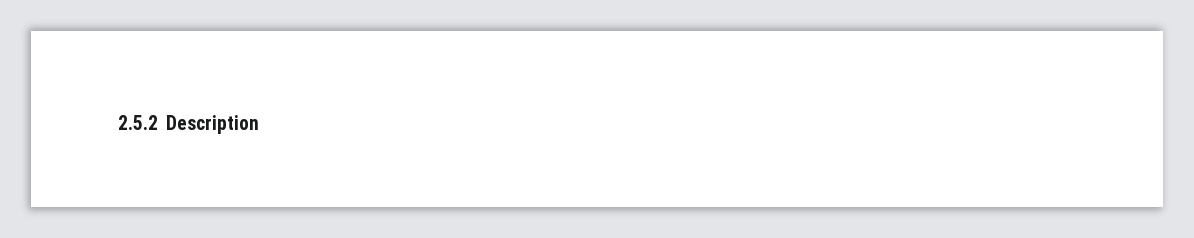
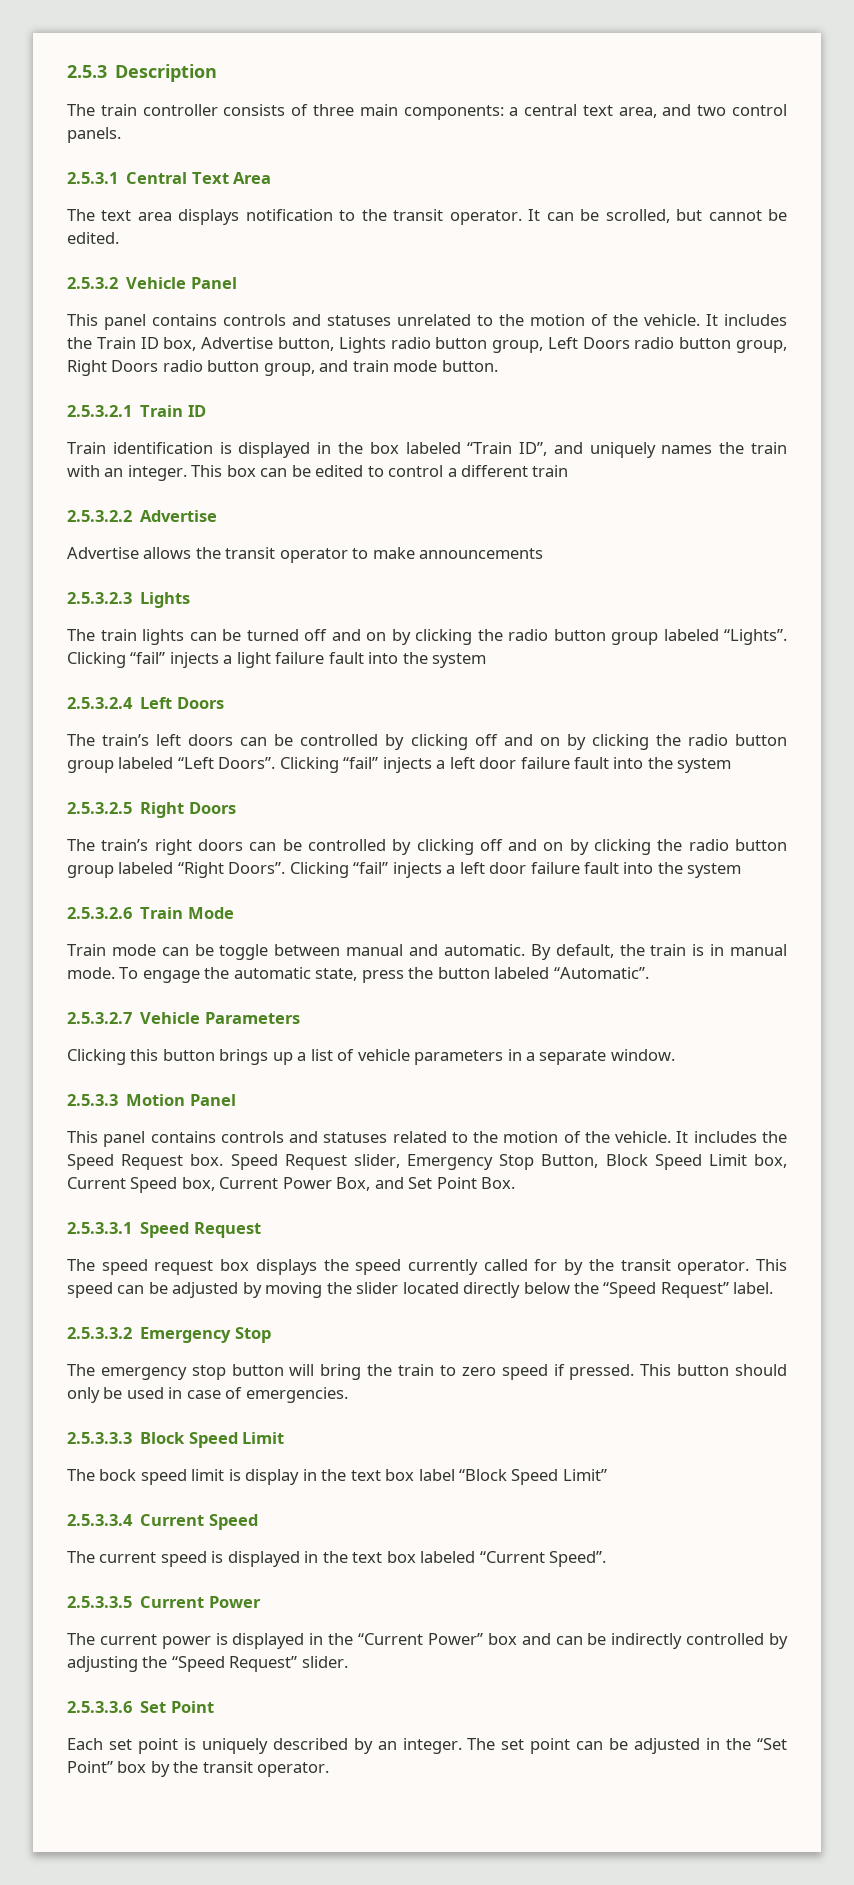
- 2.5.2 Description
+ 2.5.3 Description
+ The train controller consists of three main components: a central text area, and two control panels.
+ 2.5.3.1 Central Text Area
+ The text area displays notification to the transit operator. It can be scrolled, but cannot be edited.
+ 2.5.3.2 Vehicle Panel
+ This panel contains controls and statuses unrelated to the motion of the vehicle. It includes the Train ID box, Advertise button, Lights radio button group, Left Doors radio button group, Right Doors radio button group, and train mode button.
+ 2.5.3.2.1 Train ID
+ Train identification is displayed in the box labeled “Train ID”, and uniquely names the train with an integer. This box can be edited to control a different train
+ 2.5.3.2.2 Advertise
+ Advertise allows the transit operator to make announcements
+ 2.5.3.2.3 Lights
+ The train lights can be turned off and on by clicking the radio button group labeled “Lights”. Clicking “fail” injects a light failure fault into the system
+ 2.5.3.2.4 Left Doors
+ The train’s left doors can be controlled by clicking off and on by clicking the radio button group labeled “Left Doors”. Clicking “fail” injects a left door failure fault into the system
+ 2.5.3.2.5 Right Doors
+ The train’s right doors can be controlled by clicking off and on by clicking the radio button group labeled “Right Doors”. Clicking “fail” injects a left door failure fault into the system
+ 2.5.3.2.6 Train Mode
+ Train mode can be toggle between manual and automatic. By default, the train is in manual mode. To engage the automatic state, press the button labeled “Automatic”.
+ 2.5.3.2.7 Vehicle Parameters
+ Clicking this button brings up a list of vehicle parameters in a separate window.
+ 2.5.3.3 Motion Panel
+ This panel contains controls and statuses related to the motion of the vehicle. It includes the Speed Request box. Speed Request slider, Emergency Stop Button, Block Speed Limit box, Current Speed box, Current Power Box, and Set Point Box.
+ 2.5.3.3.1 Speed Request
+ The speed request box displays the speed currently called for by the transit operator. This speed can be adjusted by moving the slider located directly below the “Speed Request” label.
+ 2.5.3.3.2 Emergency Stop
+ The emergency stop button will bring the train to zero speed if pressed. This button should only be used in case of emergencies.
+ 2.5.3.3.3 Block Speed Limit
+ The bock speed limit is display in the text box label “Block Speed Limit”
+ 2.5.3.3.4 Current Speed
+ The current speed is displayed in the text box labeled “Current Speed”.
+ 2.5.3.3.5 Current Power
+ The current power is displayed in the “Current Power” box and can be indirectly controlled by adjusting the “Speed Request” slider.
+ 2.5.3.3.6 Set Point
+ Each set point is uniquely described by an integer. The set point can be adjusted in the “Set Point” box by the transit operator.

